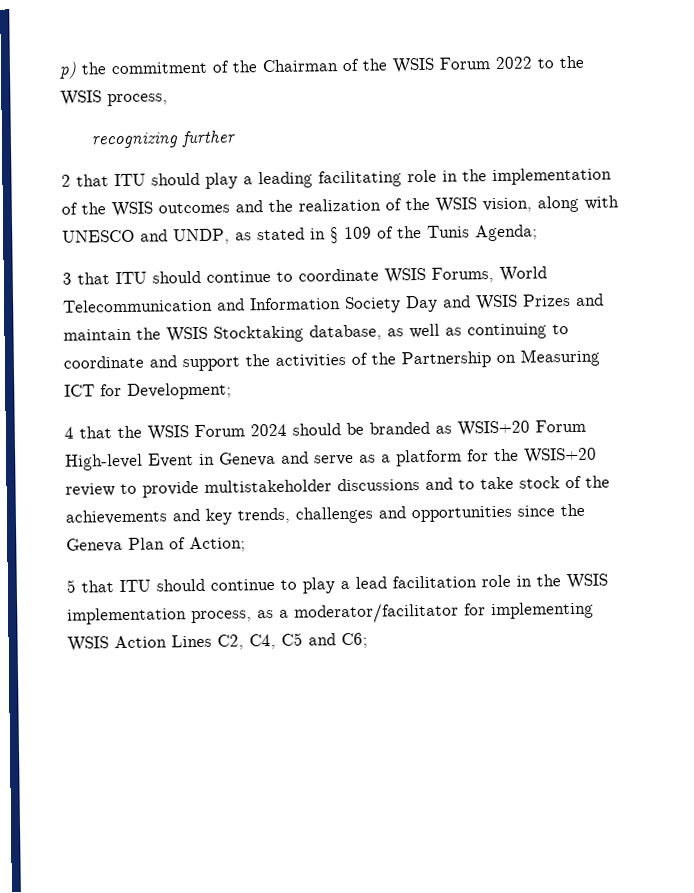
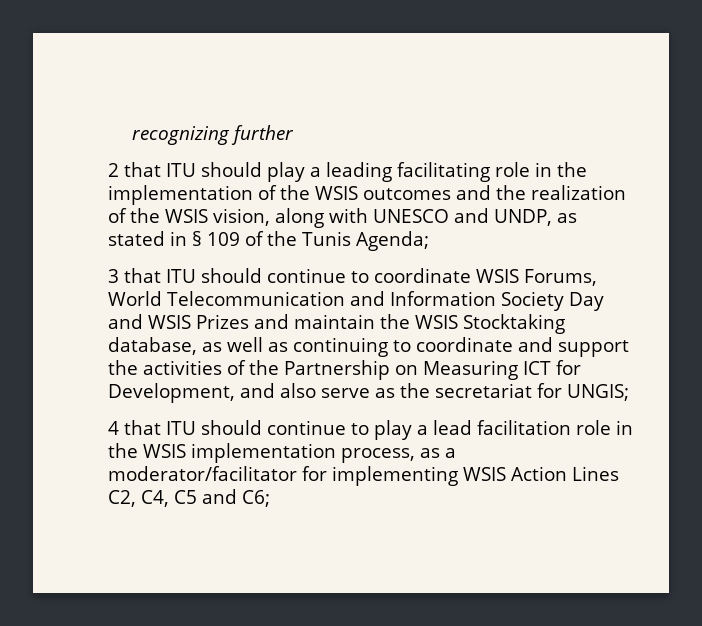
- p) the commitment of the Chairman of the WSIS Forum 2022 to the WSIS process,
- 3 that ITU should continue to coordinate WSIS Forums, World Telecommunication and Information Society Day and WSIS Prizes and maintain the WSIS Stocktaking database, as well as continuing to coordinate and support the activities of the Partnership on Measuring ICT for Development;
- 4 that the WSIS Forum 2024 should be branded as WSIS+20 Forum High-level Event in Geneva and serve as a platform for the WSIS+20 review to provide multistakeholder discussions and to take stock of the achievements and key trends, challenges and opportunities since the Geneva Plan of Action;
- 5 that ITU should continue to play a lead facilitation role in the WSIS implementation process, as a moderator/facilitator for implementing WSIS Action Lines C2, C4, C5 and C6;
+ 3 that ITU should continue to coordinate WSIS Forums, World Telecommunication and Information Society Day and WSIS Prizes and maintain the WSIS Stocktaking database, as well as continuing to coordinate and support the activities of the Partnership on Measuring ICT for Development, and also serve as the secretariat for UNGIS;
+ 4 that ITU should continue to play a lead facilitation role in the WSIS implementation process, as a moderator/facilitator for implementing WSIS Action Lines C2, C4, C5 and C6;

